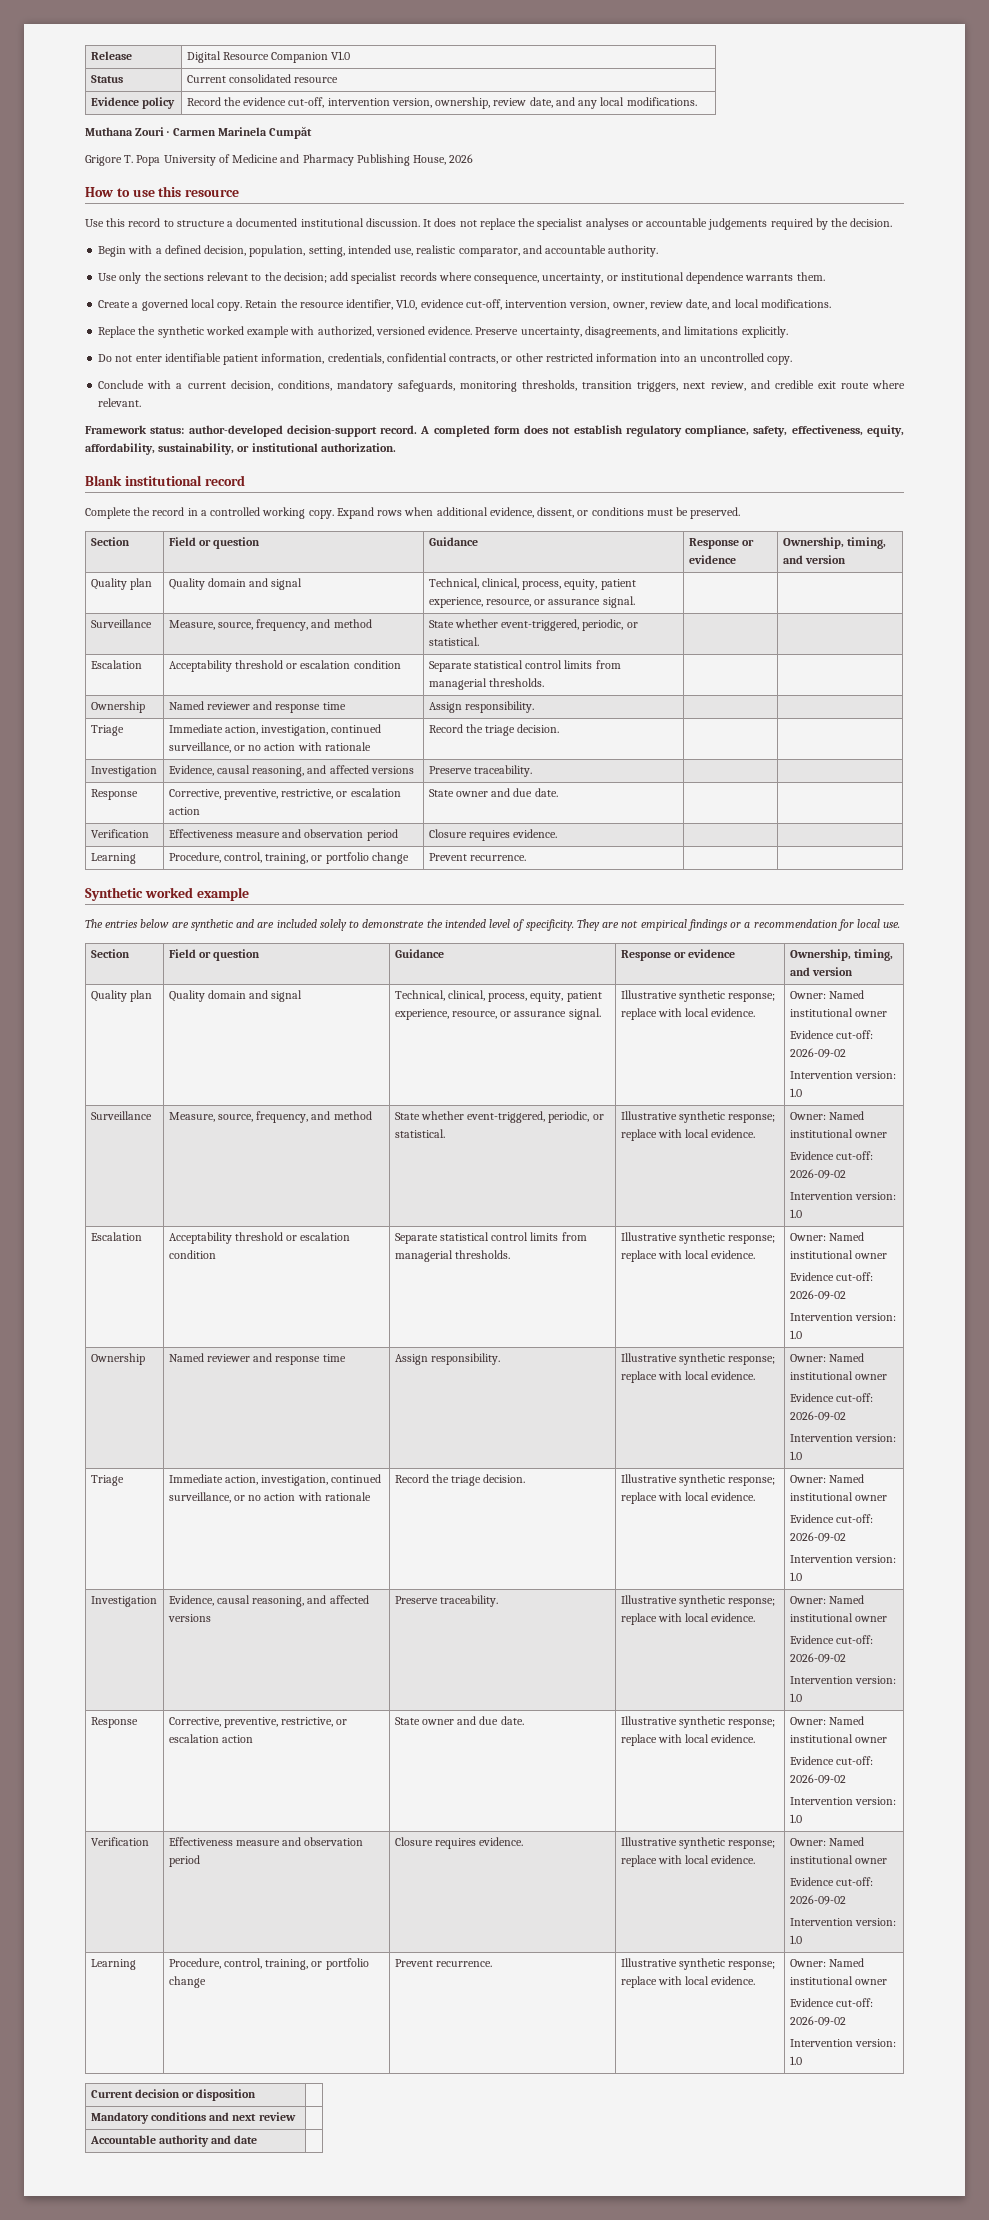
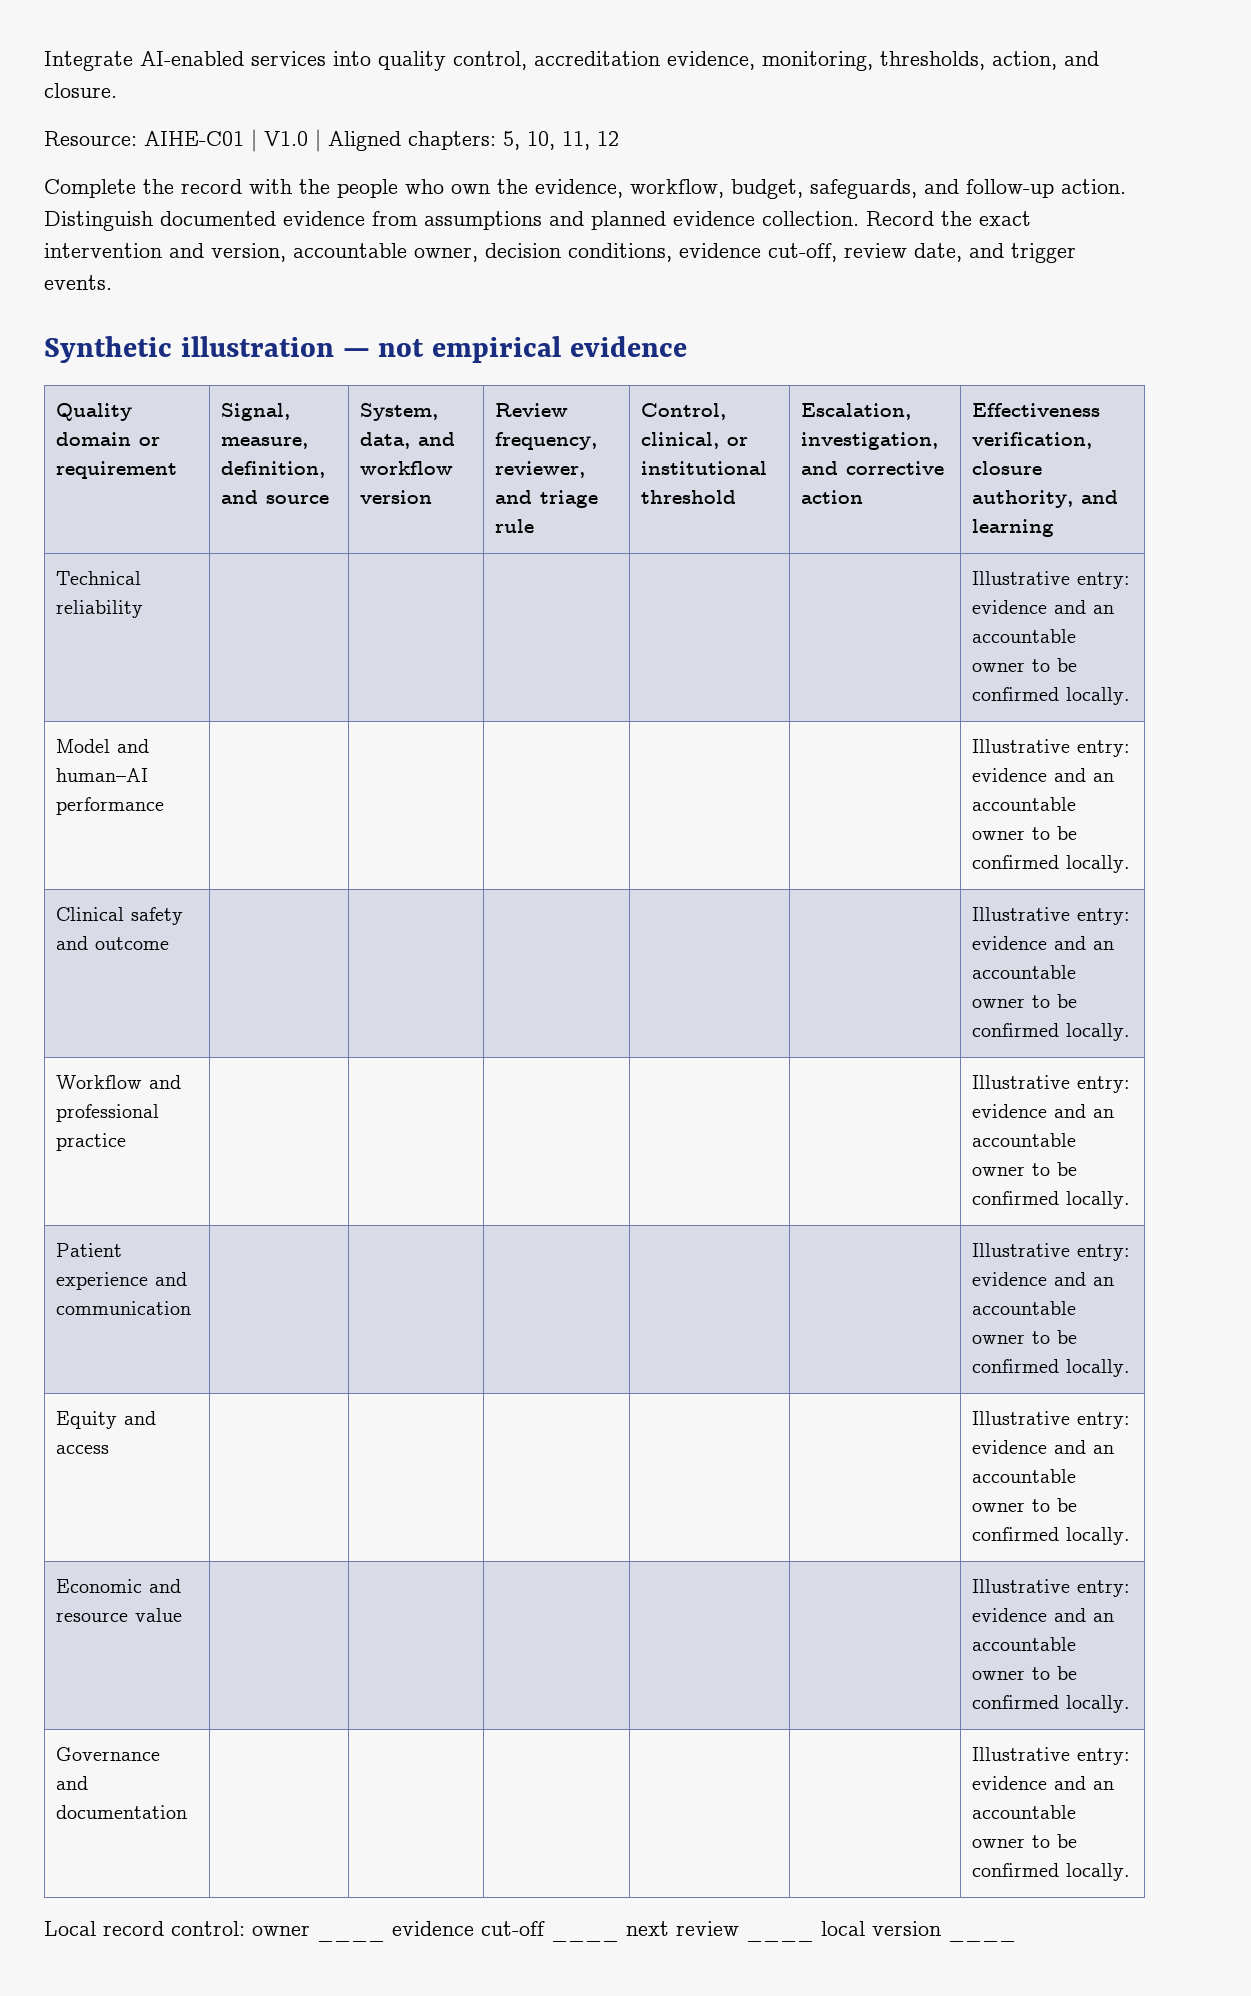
- Release | Digital Resource Companion V1.0
- Status | Current consolidated resource
- Evidence policy | Record the evidence cut-off, intervention version, ownership, review date, and any local modifications.
- Muthana Zouri · Carmen Marinela Cumpăt
- Grigore T. Popa University of Medicine and Pharmacy Publishing House, 2026
- How to use this resource
- Use this record to structure a documented institutional discussion. It does not replace the specialist analyses or accountable judgements required by the decision.
- Begin with a defined decision, population, setting, intended use, realistic comparator, and accountable authority.
- Use only the sections relevant to the decision; add specialist records where consequence, uncertainty, or institutional dependence warrants them.
- Create a governed local copy. Retain the resource identifier, V1.0, evidence cut-off, intervention version, owner, review date, and local modifications.
- Replace the synthetic worked example with authorized, versioned evidence. Preserve uncertainty, disagreements, and limitations explicitly.
- Do not enter identifiable patient information, credentials, confidential contracts, or other restricted information into an uncontrolled copy.
- Conclude with a current decision, conditions, mandatory safeguards, monitoring thresholds, transition triggers, next review, and credible exit route where relevant.
- Framework status: author-developed decision-support record. A completed form does not establish regulatory compliance, safety, effectiveness, equity, affordability, sustainability, or institutional authorization.
- Blank institutional record
- Complete the record in a controlled working copy. Expand rows when additional evidence, dissent, or conditions must be preserved.
- Section | Field or question | Guidance | Response or evidence | Ownership, timing, and version
- Quality plan | Quality domain and signal | Technical, clinical, process, equity, patient experience, resource, or assurance signal. | |
- Surveillance | Measure, source, frequency, and method | State whether event-triggered, periodic, or statistical. | |
- Escalation | Acceptability threshold or escalation condition | Separate statistical control limits from managerial thresholds. | |
- Ownership | Named reviewer and response time | Assign responsibility. | |
- Triage | Immediate action, investigation, continued surveillance, or no action with rationale | Record the triage decision. | |
- Investigation | Evidence, causal reasoning, and affected versions | Preserve traceability. | |
- Response | Corrective, preventive, restrictive, or escalation action | State owner and due date. | |
- Verification | Effectiveness measure and observation period | Closure requires evidence. | |
- Learning | Procedure, control, training, or portfolio change | Prevent recurrence. | |
- Synthetic worked example
- The entries below are synthetic and are included solely to demonstrate the intended level of specificity. They are not empirical findings or a recommendation for local use.
- Section | Field or question | Guidance | Response or evidence | Ownership, timing, and version
- Quality plan | Quality domain and signal | Technical, clinical, process, equity, patient experience, resource, or assurance signal. | Illustrative synthetic response; replace with local evidence. | Owner: Named institutional owner
- Evidence cut-off: 2026-09-02
- Intervention version: 1.0
- Surveillance | Measure, source, frequency, and method | State whether event-triggered, periodic, or statistical. | Illustrative synthetic response; replace with local evidence. | Owner: Named institutional owner
- Evidence cut-off: 2026-09-02
- Intervention version: 1.0
- Escalation | Acceptability threshold or escalation condition | Separate statistical control limits from managerial thresholds. | Illustrative synthetic response; replace with local evidence. | Owner: Named institutional owner
- Evidence cut-off: 2026-09-02
- Intervention version: 1.0
- Ownership | Named reviewer and response time | Assign responsibility. | Illustrative synthetic response; replace with local evidence. | Owner: Named institutional owner
- Evidence cut-off: 2026-09-02
- Intervention version: 1.0
- Triage | Immediate action, investigation, continued surveillance, or no action with rationale | Record the triage decision. | Illustrative synthetic response; replace with local evidence. | Owner: Named institutional owner
- Evidence cut-off: 2026-09-02
- Intervention version: 1.0
- Investigation | Evidence, causal reasoning, and affected versions | Preserve traceability. | Illustrative synthetic response; replace with local evidence. | Owner: Named institutional owner
- Evidence cut-off: 2026-09-02
- Intervention version: 1.0
- Response | Corrective, preventive, restrictive, or escalation action | State owner and due date. | Illustrative synthetic response; replace with local evidence. | Owner: Named institutional owner
- Evidence cut-off: 2026-09-02
- Intervention version: 1.0
- Verification | Effectiveness measure and observation period | Closure requires evidence. | Illustrative synthetic response; replace with local evidence. | Owner: Named institutional owner
- Evidence cut-off: 2026-09-02
- Intervention version: 1.0
- Learning | Procedure, control, training, or portfolio change | Prevent recurrence. | Illustrative synthetic response; replace with local evidence. | Owner: Named institutional owner
- Evidence cut-off: 2026-09-02
- Intervention version: 1.0
- Current decision or disposition |
- Mandatory conditions and next review |
- Accountable authority and date |
+ Integrate AI-enabled services into quality control, accreditation evidence, monitoring, thresholds, action, and closure.
+ Resource: AIHE-C01 | V1.0 | Aligned chapters: 5, 10, 11, 12
+ Complete the record with the people who own the evidence, workflow, budget, safeguards, and follow-up action. Distinguish documented evidence from assumptions and planned evidence collection. Record the exact intervention and version, accountable owner, decision conditions, evidence cut-off, review date, and trigger events.
+ Synthetic illustration — not empirical evidence
+ Quality domain or requirement | Signal, measure, definition, and source | System, data, and workflow version | Review frequency, reviewer, and triage rule | Control, clinical, or institutional threshold | Escalation, investigation, and corrective action | Effectiveness verification, closure authority, and learning
+ Technical reliability | | | | | | Illustrative entry: evidence and an accountable owner to be confirmed locally.
+ Model and human–AI performance | | | | | | Illustrative entry: evidence and an accountable owner to be confirmed locally.
+ Clinical safety and outcome | | | | | | Illustrative entry: evidence and an accountable owner to be confirmed locally.
+ Workflow and professional practice | | | | | | Illustrative entry: evidence and an accountable owner to be confirmed locally.
+ Patient experience and communication | | | | | | Illustrative entry: evidence and an accountable owner to be confirmed locally.
+ Equity and access | | | | | | Illustrative entry: evidence and an accountable owner to be confirmed locally.
+ Economic and resource value | | | | | | Illustrative entry: evidence and an accountable owner to be confirmed locally.
+ Governance and documentation | | | | | | Illustrative entry: evidence and an accountable owner to be confirmed locally.
+ Local record control: owner ____ evidence cut-off ____ next review ____ local version ____

